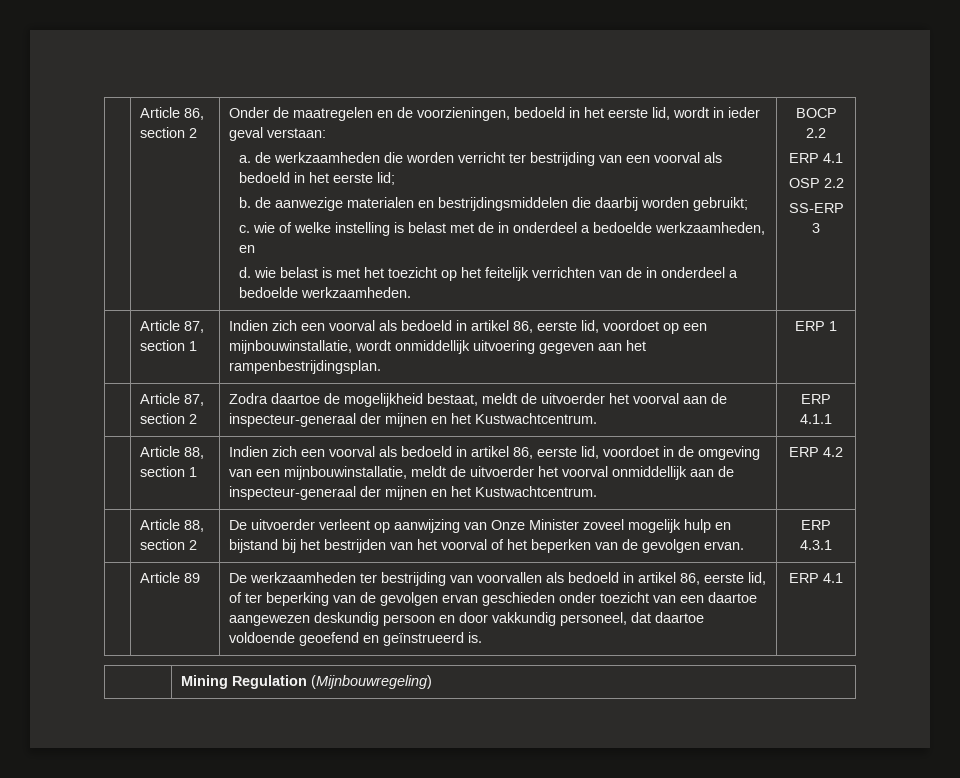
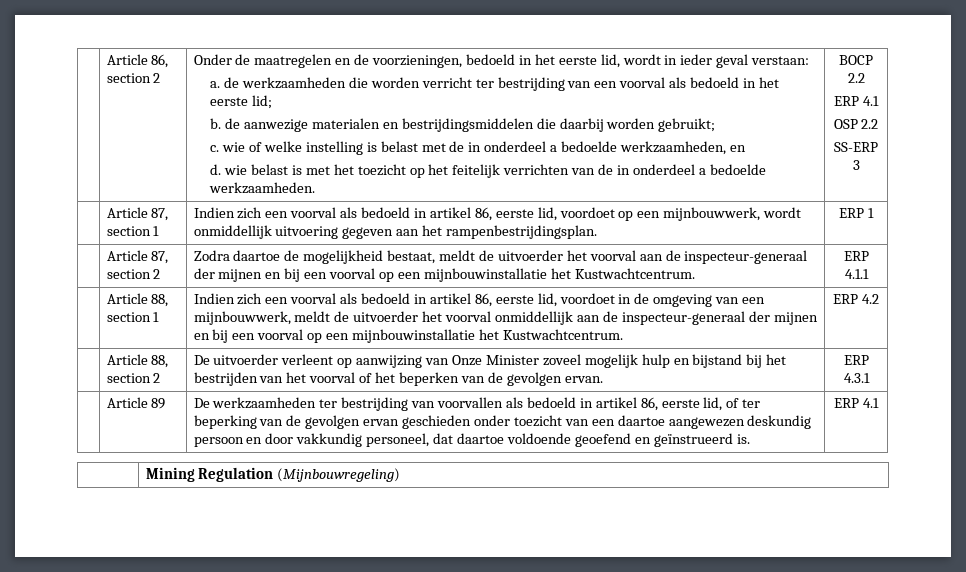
- | Article 87, section 1 | Indien zich een voorval als bedoeld in artikel 86, eerste lid, voordoet op een mijnbouwinstallatie, wordt onmiddellijk uitvoering gegeven aan het rampenbestrijdingsplan. | ERP 1
+ | Article 87, section 1 | Indien zich een voorval als bedoeld in artikel 86, eerste lid, voordoet op een mijnbouwwerk, wordt onmiddellijk uitvoering gegeven aan het rampenbestrijdingsplan. | ERP 1
- | Article 87, section 2 | Zodra daartoe de mogelijkheid bestaat, meldt de uitvoerder het voorval aan de inspecteur-generaal der mijnen en het Kustwachtcentrum. | ERP 4.1.1
+ | Article 87, section 2 | Zodra daartoe de mogelijkheid bestaat, meldt de uitvoerder het voorval aan de inspecteur-generaal der mijnen en bij een voorval op een mijnbouwinstallatie het Kustwachtcentrum. | ERP 4.1.1
- Indien zich een voorval als bedoeld in artikel 86, eerste lid, voordoet in de omgeving van een mijnbouwinstallatie, meldt de uitvoerder het voorval onmiddellijk aan de inspecteur-generaal der mijnen en het Kustwachtcentrum.
+ Indien zich een voorval als bedoeld in artikel 86, eerste lid, voordoet in de omgeving van een mijnbouwwerk, meldt de uitvoerder het voorval onmiddellijk aan de inspecteur-generaal der mijnen en bij een voorval op een mijnbouwinstallatie het Kustwachtcentrum.

